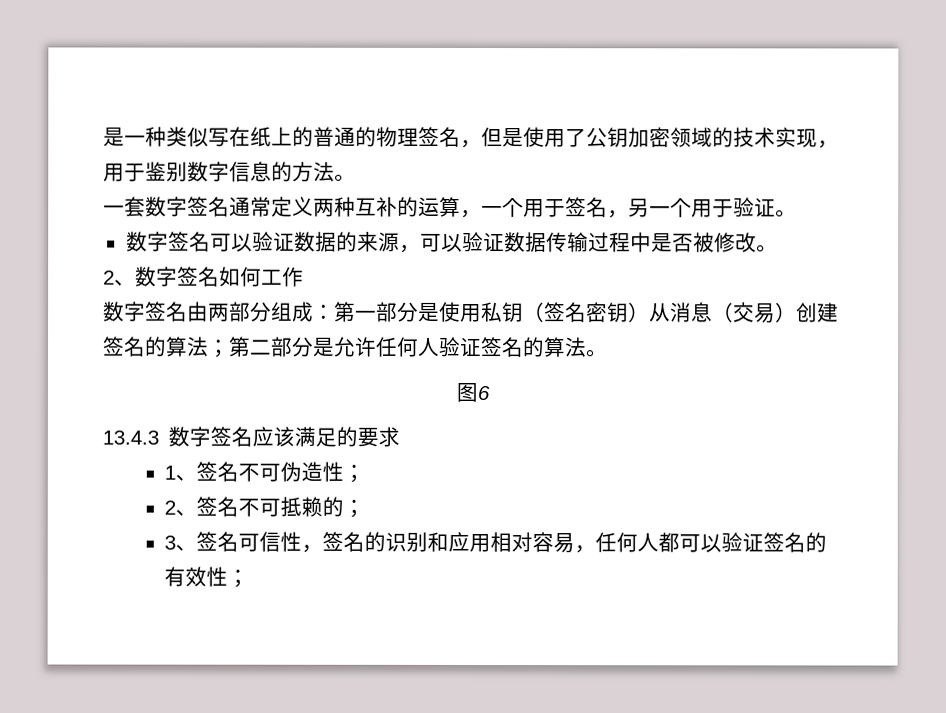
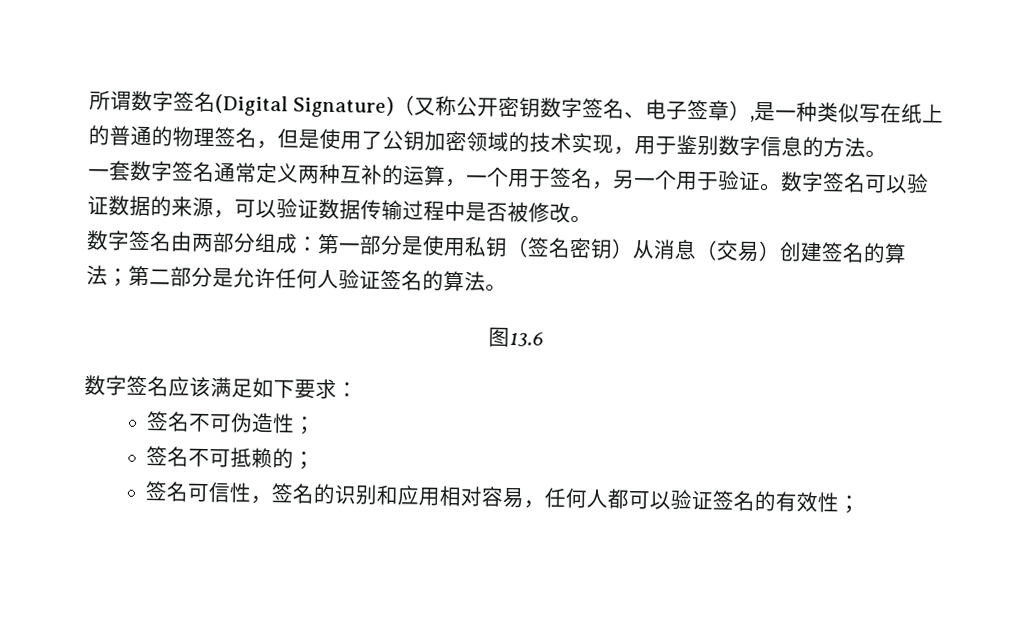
- 是一种类似写在纸上的普通的物理签名，但是使用了公钥加密领域的技术实现，用于鉴别数字信息的方法。
+ 所谓数字签名(Digital Signature)（又称公开密钥数字签名、电子签章）,是一种类似写在纸上的普通的物理签名，但是使用了公钥加密领域的技术实现，用于鉴别数字信息的方法。
- 一套数字签名通常定义两种互补的运算，一个用于签名，另一个用于验证。
- 数字签名可以验证数据的来源，可以验证数据传输过程中是否被修改。
+ 一套数字签名通常定义两种互补的运算，一个用于签名，另一个用于验证。数字签名可以验证数据的来源，可以验证数据传输过程中是否被修改。
- 2、数字签名如何工作
- 图6
- 13.4.3数字签名应该满足的要求
- 1、签名不可伪造性；
+ 图13.6
+ 数字签名应该满足如下要求：
+ 签名不可伪造性；
- 2、签名不可抵赖的；
+ 签名不可抵赖的；
- 3、签名可信性，签名的识别和应用相对容易，任何人都可以验证签名的有效性；
+ 签名可信性，签名的识别和应用相对容易，任何人都可以验证签名的有效性；

